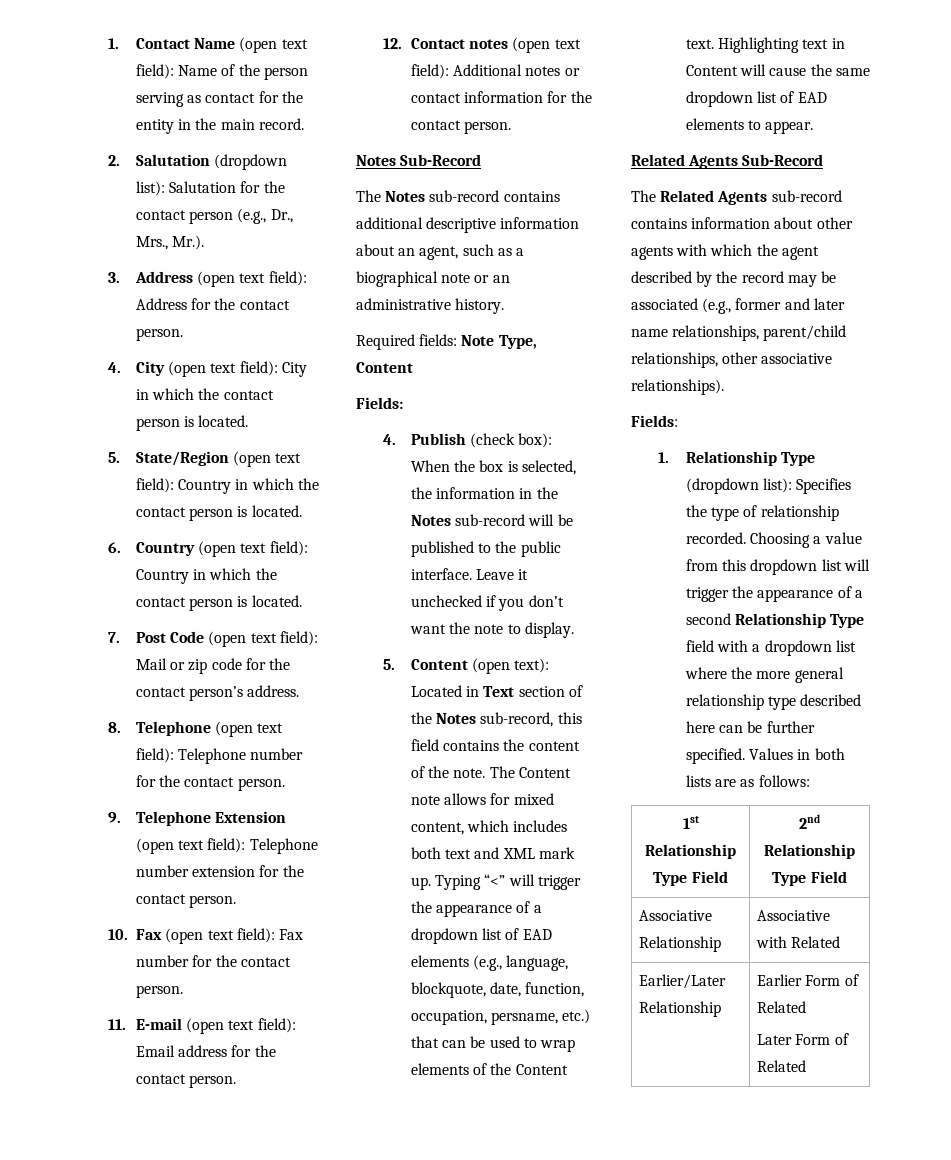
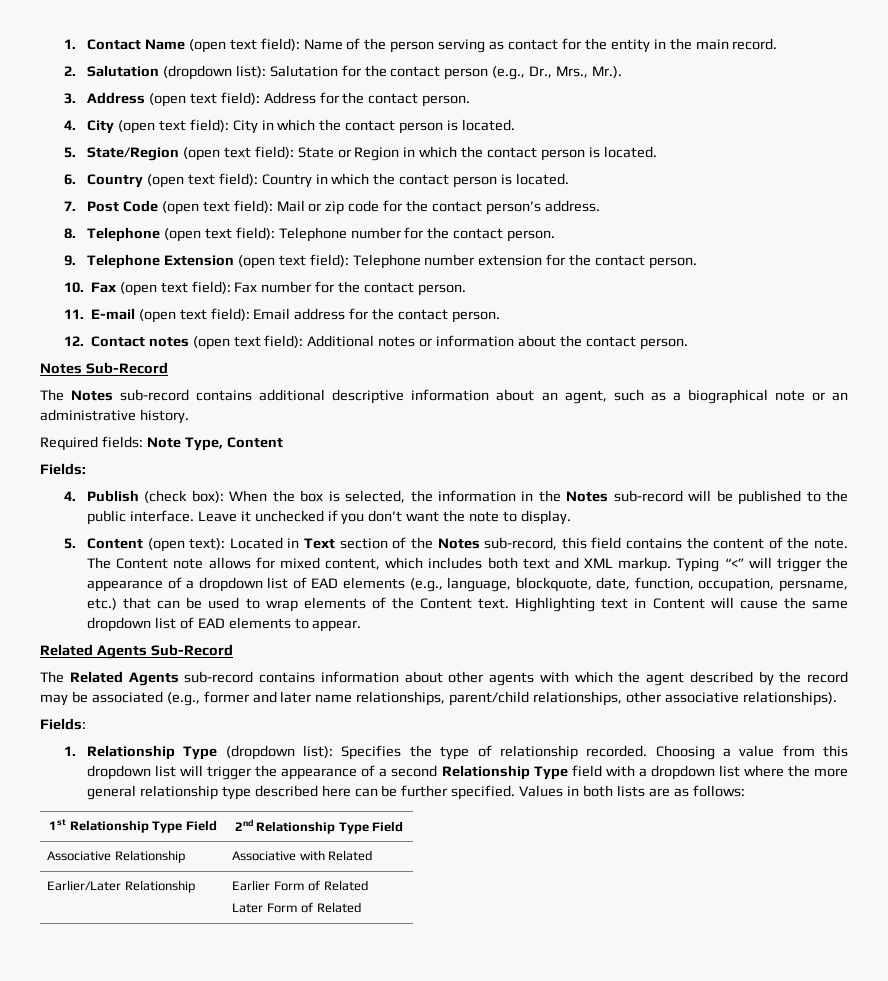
- 5. State/Region (open text field): Country in which the contact person is located.
+ 5. State/Region (open text field): State or Region in which the contact person is located.
- 12. Contact notes (open text field): Additional notes or contact information for the contact person.
+ 12. Contact notes (open text field): Additional notes or information about the contact person.
- The Content note allows for mixed content, which includes both text and XML mark up.
+ The Content note allows for mixed content, which includes both text and XML markup.

